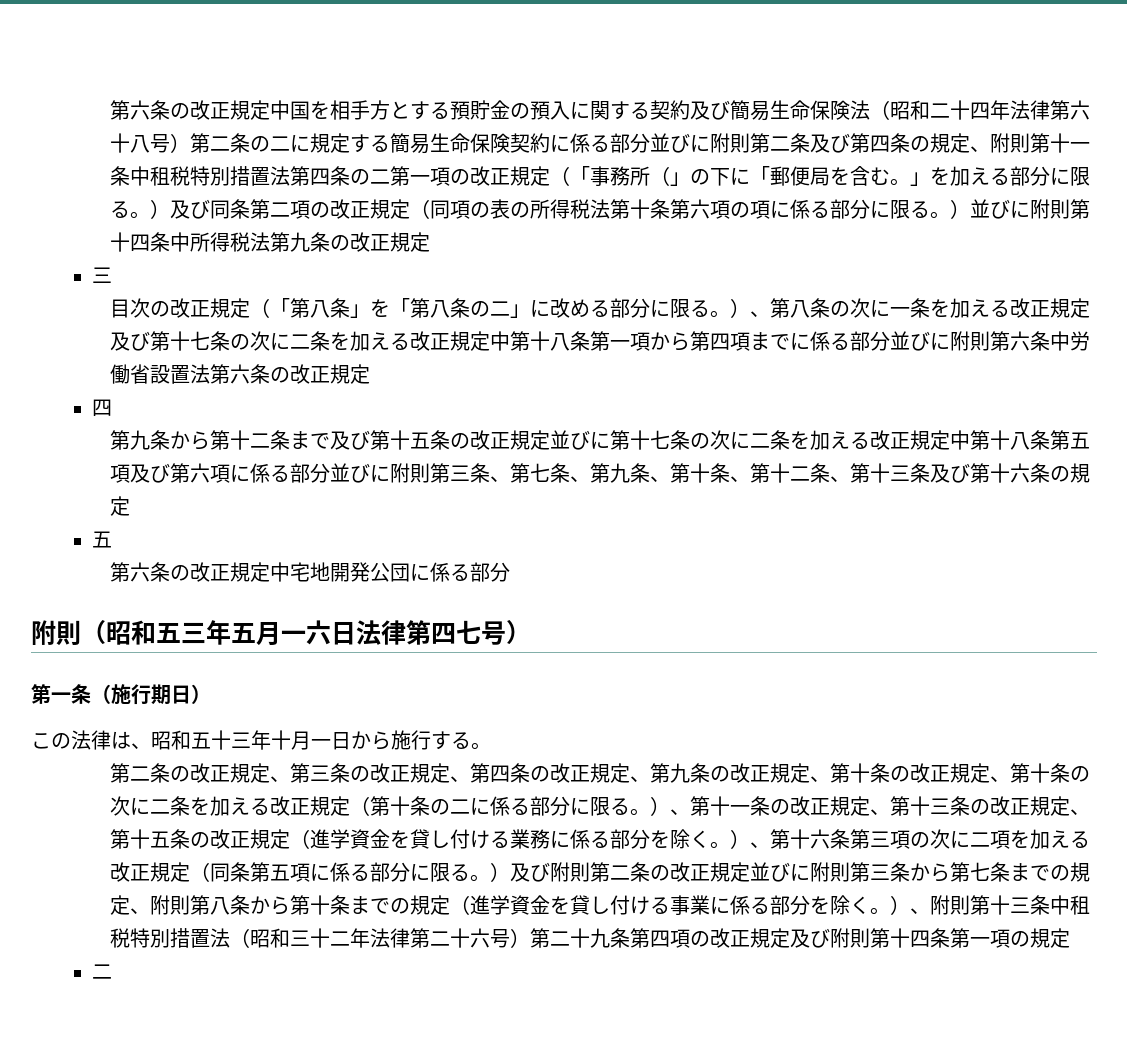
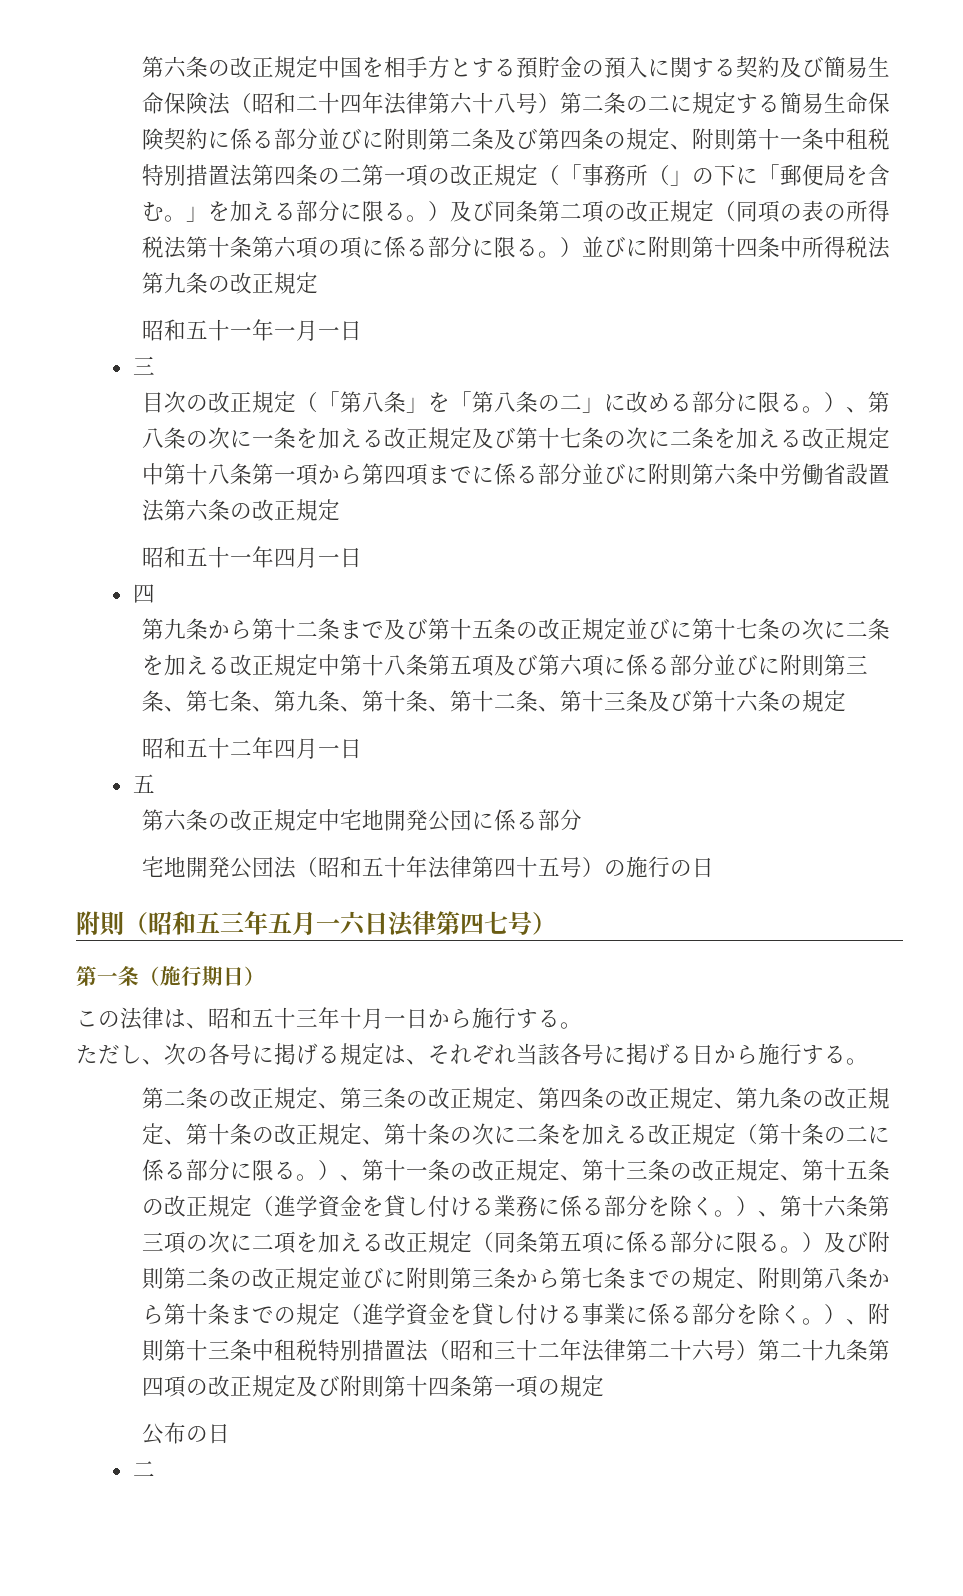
+ 昭和五十一年一月一日
+ 昭和五十一年四月一日
+ 昭和五十二年四月一日
+ 宅地開発公団法（昭和五十年法律第四十五号）の施行の日
+ ただし、次の各号に掲げる規定は、それぞれ当該各号に掲げる日から施行する。
+ 公布の日

